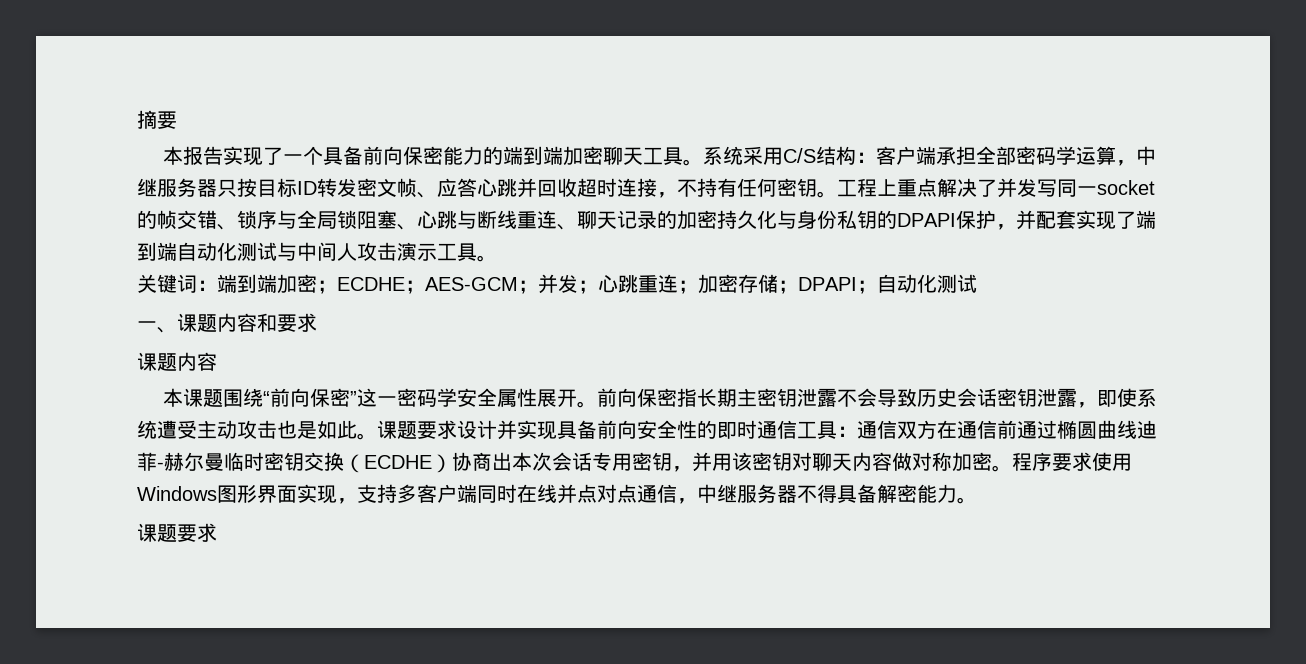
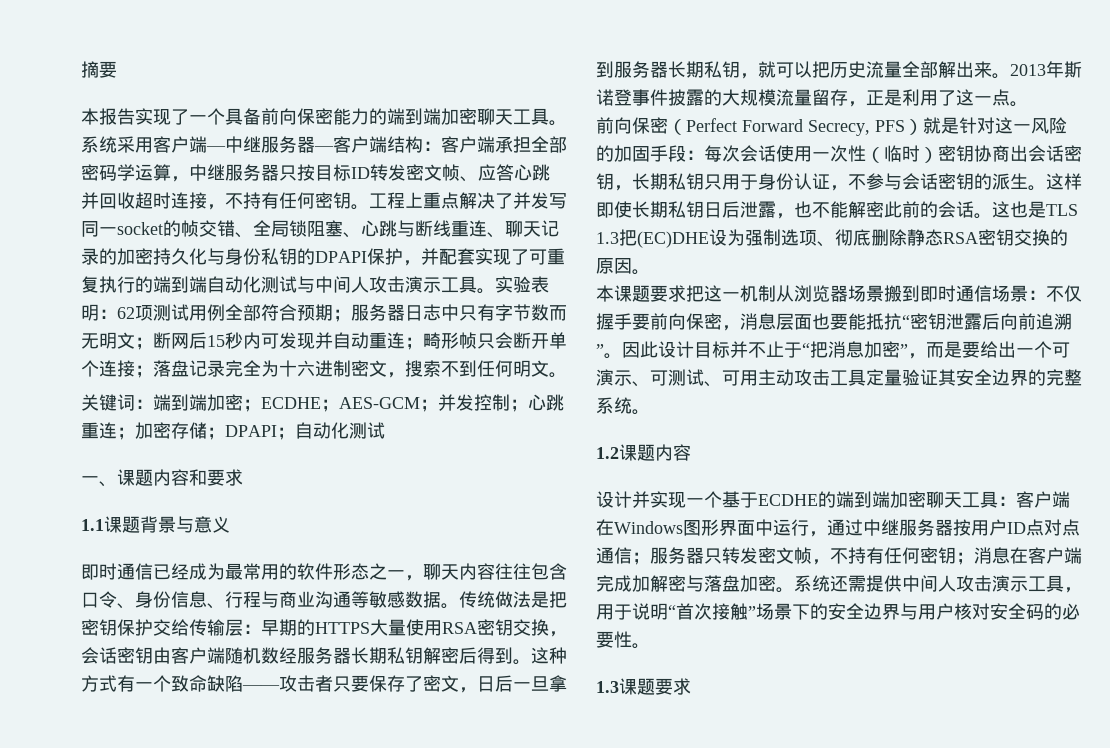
- 系统采用C/S结构：客户端承担全部密码学运算，中继服务器只按目标ID转发密文帧、应答心跳并回收超时连接，不持有任何密钥。
+ 系统采用客户端—中继服务器—客户端结构：客户端承担全部密码学运算，中继服务器只按目标ID转发密文帧、应答心跳并回收超时连接，不持有任何密钥。
- 工程上重点解决了并发写同一socket的帧交错、锁序与全局锁阻塞、心跳与断线重连、聊天记录的加密持久化与身份私钥的DPAPI保护，并配套实现了端到端自动化测试与中间人攻击演示工具。
+ 工程上重点解决了并发写同一socket的帧交错、全局锁阻塞、心跳与断线重连、聊天记录的加密持久化与身份私钥的DPAPI保护，并配套实现了可重复执行的端到端自动化测试与中间人攻击演示工具。实验表明：62项测试用例全部符合预期；服务器日志中只有字节数而无明文；断网后15秒内可发现并自动重连；畸形帧只会断开单个连接；落盘记录完全为十六进制密文，搜索不到任何明文。
- 关键词：端到端加密；ECDHE；AES-GCM；并发；心跳重连；加密存储；DPAPI；自动化测试
+ 关键词：端到端加密；ECDHE；AES-GCM；并发控制；心跳重连；加密存储；DPAPI；自动化测试
  一、课题内容和要求
- 课题内容
- 本课题围绕“前向保密”这一密码学安全属性展开。前向保密指长期主密钥泄露不会导致历史会话密钥泄露，即使系统遭受主动攻击也是如此。课题要求设计并实现具备前向安全性的即时通信工具：通信双方在通信前通过椭圆曲线迪菲-赫尔曼临时密钥交换（ECDHE）协商出本次会话专用密钥，并用该密钥对聊天内容做对称加密。程序要求使用Windows图形界面实现，支持多客户端同时在线并点对点通信，中继服务器不得具备解密能力。
- 课题要求
+ 1.1课题背景与意义
+ 即时通信已经成为最常用的软件形态之一，聊天内容往往包含口令、身份信息、行程与商业沟通等敏感数据。传统做法是把密钥保护交给传输层：早期的HTTPS大量使用RSA密钥交换，会话密钥由客户端随机数经服务器长期私钥解密后得到。这种方式有一个致命缺陷——攻击者只要保存了密文，日后一旦拿到服务器长期私钥，就可以把历史流量全部解出来。2013年斯诺登事件披露的大规模流量留存，正是利用了这一点。
+ 前向保密（Perfect Forward Secrecy, PFS）就是针对这一风险的加固手段：每次会话使用一次性（临时）密钥协商出会话密钥，长期私钥只用于身份认证，不参与会话密钥的派生。这样即使长期私钥日后泄露，也不能解密此前的会话。这也是TLS 1.3把(EC)DHE设为强制选项、彻底删除静态RSA密钥交换的原因。
+ 本课题要求把这一机制从浏览器场景搬到即时通信场景：不仅握手要前向保密，消息层面也要能抵抗“密钥泄露后向前追溯”。因此设计目标并不止于“把消息加密”，而是要给出一个可演示、可测试、可用主动攻击工具定量验证其安全边界的完整系统。
+ 1.2课题内容
+ 设计并实现一个基于ECDHE的端到端加密聊天工具：客户端在Windows图形界面中运行，通过中继服务器按用户ID点对点通信；服务器只转发密文帧，不持有任何密钥；消息在客户端完成加解密与落盘加密。系统还需提供中间人攻击演示工具，用于说明“首次接触”场景下的安全边界与用户核对安全码的必要性。
+ 1.3课题要求

